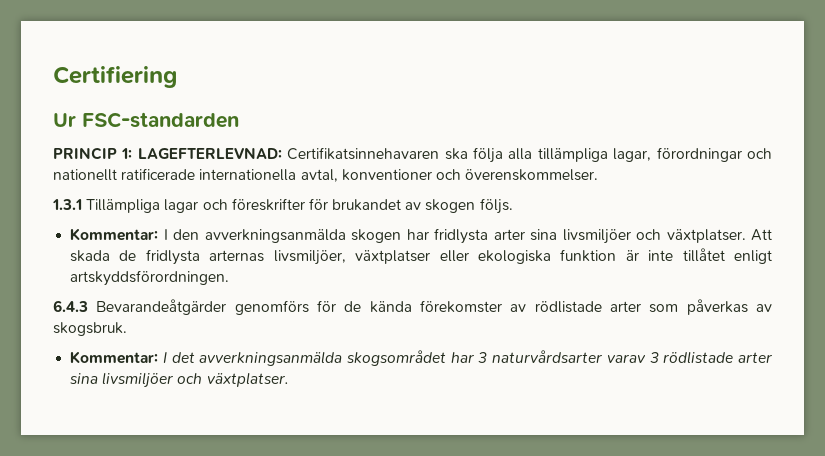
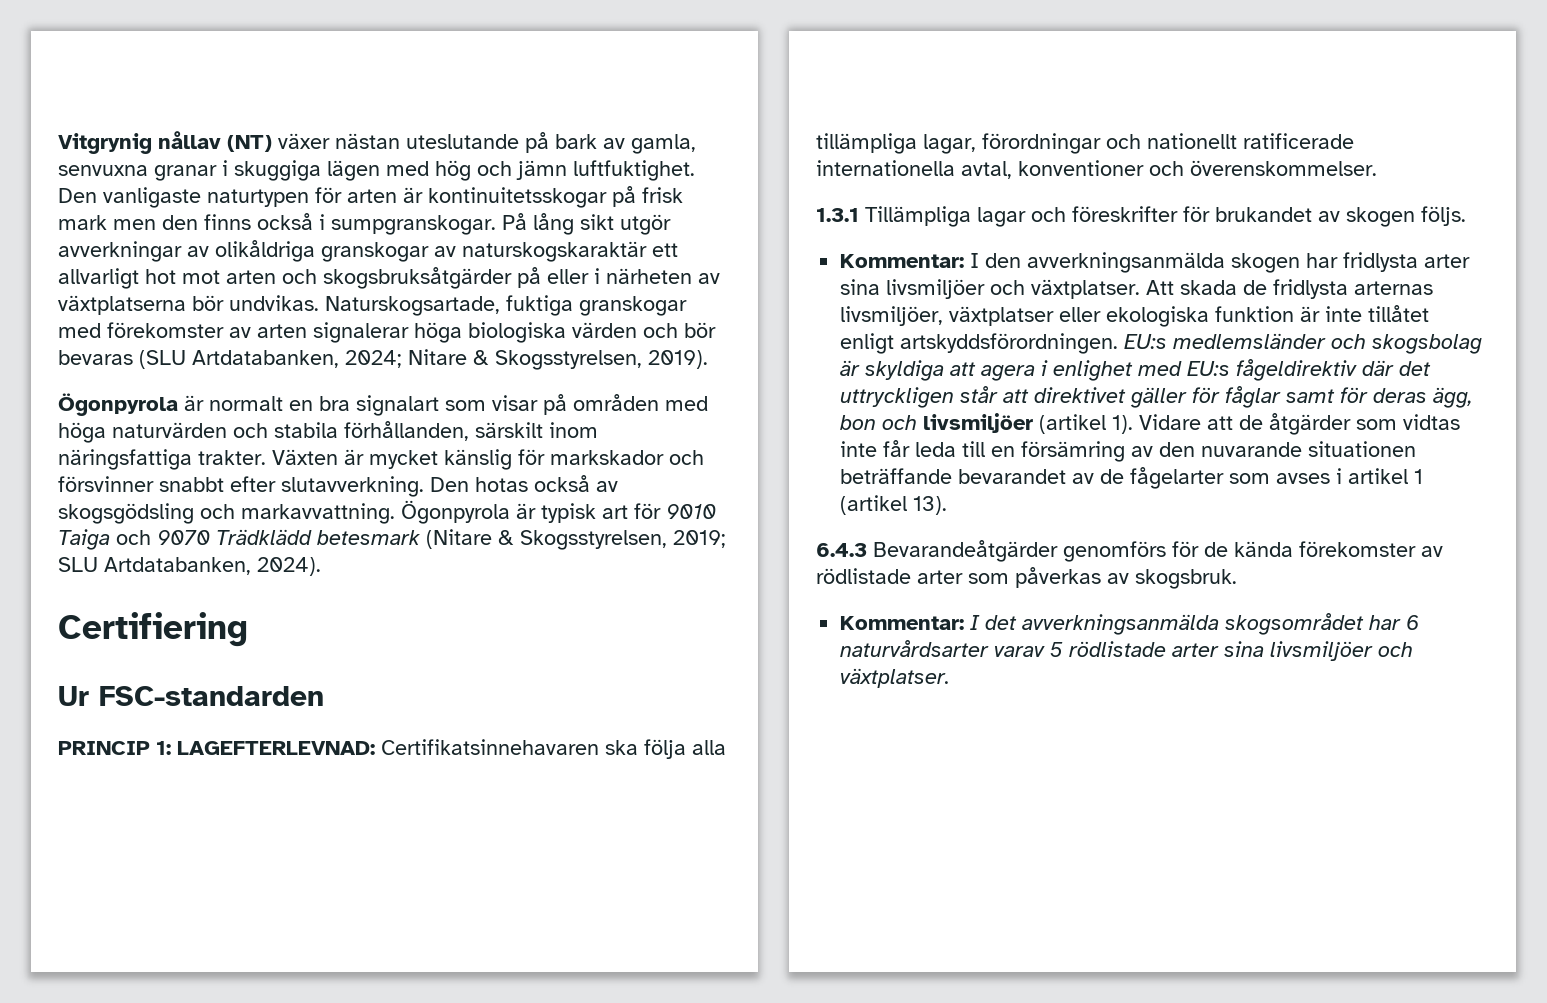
+ Vitgrynig nållav (NT) växer nästan uteslutande på bark av gamla, senvuxna granar i skuggiga lägen med hög och jämn luftfuktighet. Den vanligaste naturtypen för arten är kontinuitetsskogar på frisk mark men den finns också i sumpgranskogar. På lång sikt utgör avverkningar av olikåldriga granskogar av naturskogskaraktär ett allvarligt hot mot arten och skogsbruksåtgärder på eller i närheten av växtplatserna bör undvikas. Naturskogsartade, fuktiga granskogar med förekomster av arten signalerar höga biologiska värden och bör bevaras (SLU Artdatabanken, 2024; Nitare & Skogsstyrelsen, 2019).
+ Ögonpyrola är normalt en bra signalart som visar på områden med höga naturvärden och stabila förhållanden, särskilt inom näringsfattiga trakter. Växten är mycket känslig för markskador och försvinner snabbt efter slutavverkning. Den hotas också av skogsgödsling och markavvattning. Ögonpyrola är typisk art för 9010 Taiga och 9070 Trädklädd betesmark (Nitare & Skogsstyrelsen, 2019; SLU Artdatabanken, 2024).
+ EU:s medlemsländer och skogsbolag är skyldiga att agera i enlighet med EU:s fågeldirektiv där det uttryckligen står att direktivet gäller för fåglar samt för deras ägg, bon och livsmiljöer (artikel 1). Vidare att de åtgärder som vidtas inte får leda till en försämring av den nuvarande situationen beträffande bevarandet av de fågelarter som avses i artikel 1 (artikel 13).
- Kommentar: I det avverkningsanmälda skogsområdet har 3 naturvårdsarter varav 3 rödlistade arter sina livsmiljöer och växtplatser.
+ Kommentar: I det avverkningsanmälda skogsområdet har 6 naturvårdsarter varav 5 rödlistade arter sina livsmiljöer och växtplatser.

